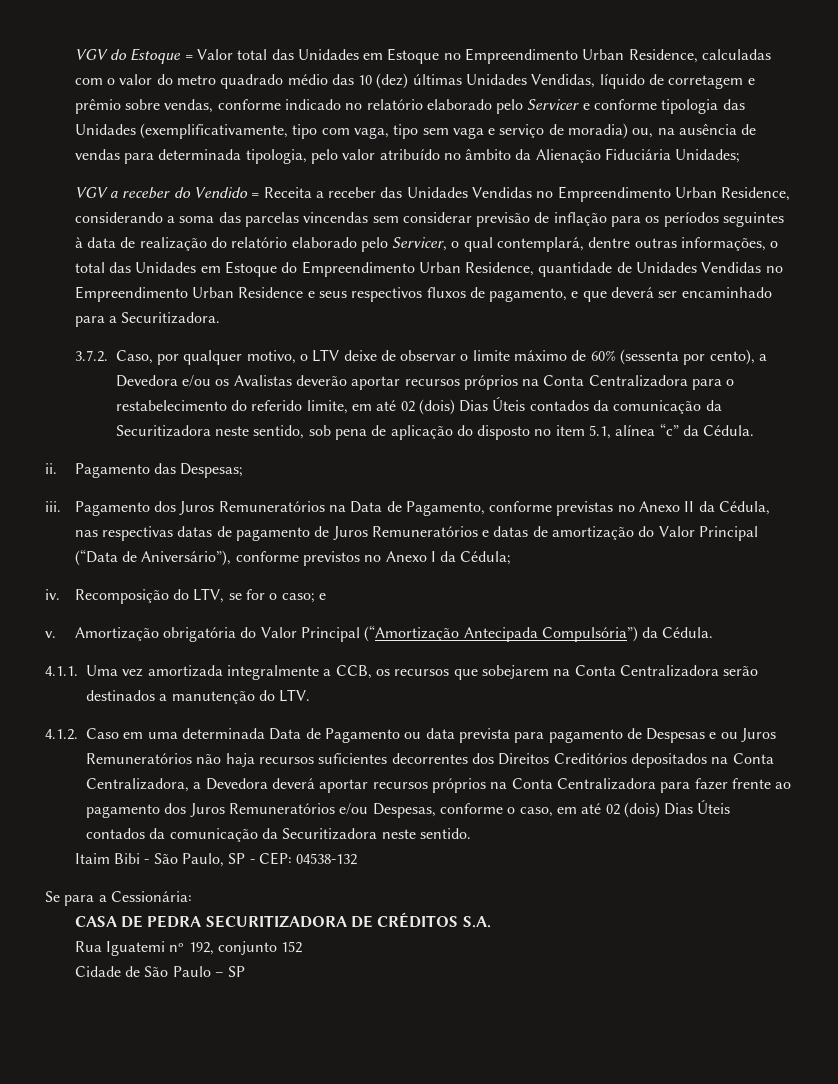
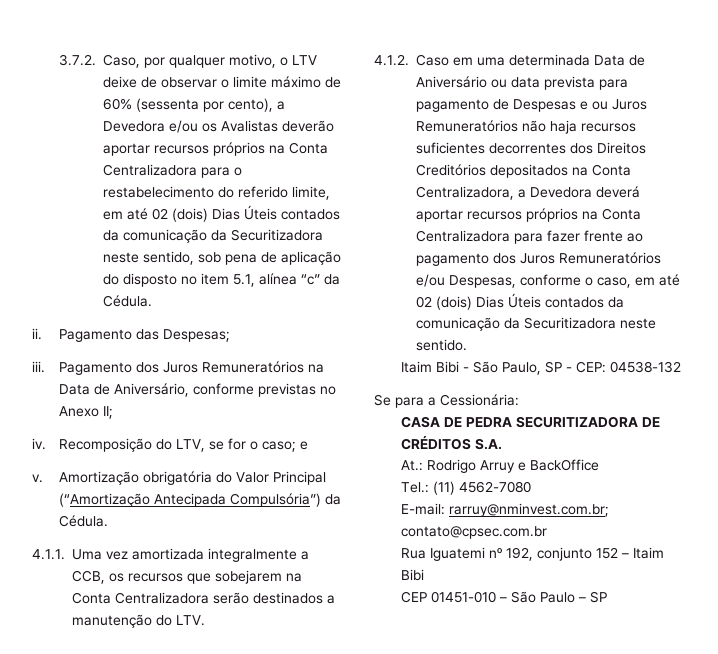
- VGV do Estoque = Valor total das Unidades em Estoque no Empreendimento Urban Residence, calculadas com o valor do metro quadrado médio das 10 (dez) últimas Unidades Vendidas, líquido de corretagem e prêmio sobre vendas, conforme indicado no relatório elaborado pelo Servicer e conforme tipologia das Unidades (exemplificativamente, tipo com vaga, tipo sem vaga e serviço de moradia) ou, na ausência de vendas para determinada tipologia, pelo valor atribuído no âmbito da Alienação Fiduciária Unidades;
- VGV a receber do Vendido = Receita a receber das Unidades Vendidas no Empreendimento Urban Residence, considerando a soma das parcelas vincendas sem considerar previsão de inflação para os períodos seguintes à data de realização do relatório elaborado pelo Servicer, o qual contemplará, dentre outras informações, o total das Unidades em Estoque do Empreendimento Urban Residence, quantidade de Unidades Vendidas no Empreendimento Urban Residence e seus respectivos fluxos de pagamento, e que deverá ser encaminhado para a Securitizadora.
- Pagamento dos Juros Remuneratórios na Data de Pagamento, conforme previstas no Anexo II da Cédula, nas respectivas datas de pagamento de Juros Remuneratórios e datas de amortização do Valor Principal (“Data de Aniversário”), conforme previstos no Anexo I da Cédula;
+ Pagamento dos Juros Remuneratórios na Data de Aniversário, conforme previstas no Anexo II;
- 4.1.2. Caso em uma determinada Data de Pagamento ou data prevista para pagamento de Despesas e ou Juros Remuneratórios não haja recursos suficientes decorrentes dos Direitos Creditórios depositados na Conta Centralizadora, a Devedora deverá aportar recursos próprios na Conta Centralizadora para fazer frente ao pagamento dos Juros Remuneratórios e/ou Despesas, conforme o caso, em até 02 (dois) Dias Úteis contados da comunicação da Securitizadora neste sentido.
+ 4.1.2. Caso em uma determinada Data de Aniversário ou data prevista para pagamento de Despesas e ou Juros Remuneratórios não haja recursos suficientes decorrentes dos Direitos Creditórios depositados na Conta Centralizadora, a Devedora deverá aportar recursos próprios na Conta Centralizadora para fazer frente ao pagamento dos Juros Remuneratórios e/ou Despesas, conforme o caso, em até 02 (dois) Dias Úteis contados da comunicação da Securitizadora neste sentido.
+ At.: Rodrigo Arruy e BackOffice
+ Tel.: (11) 4562-7080
+ E-mail: rarruy@nminvest.com.br; contato@cpsec.com.br
- Rua Iguatemi nº 192, conjunto 152
- Cidade de São Paulo – SP
+ Rua Iguatemi nº 192, conjunto 152 – Itaim Bibi
+ CEP 01451-010 – São Paulo – SP

